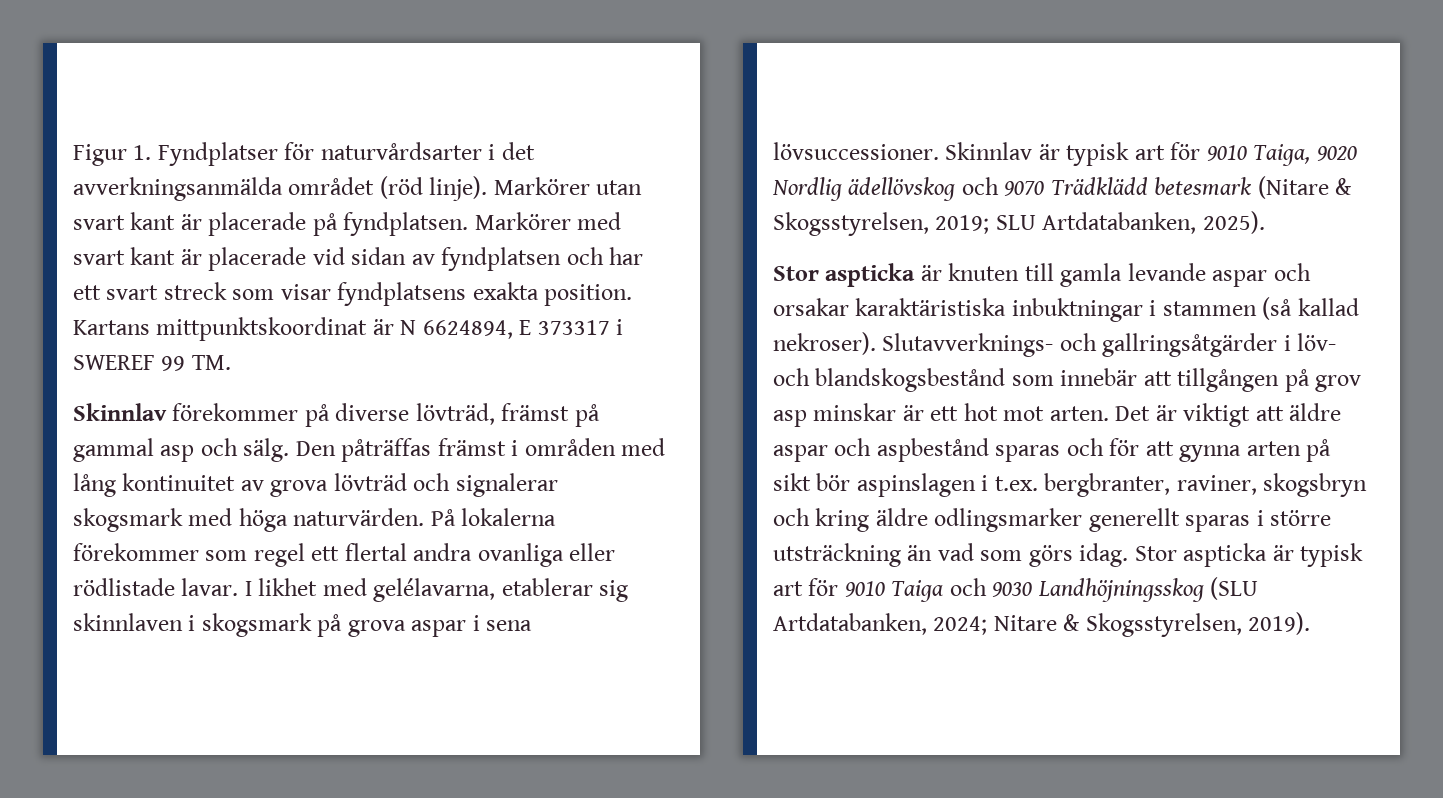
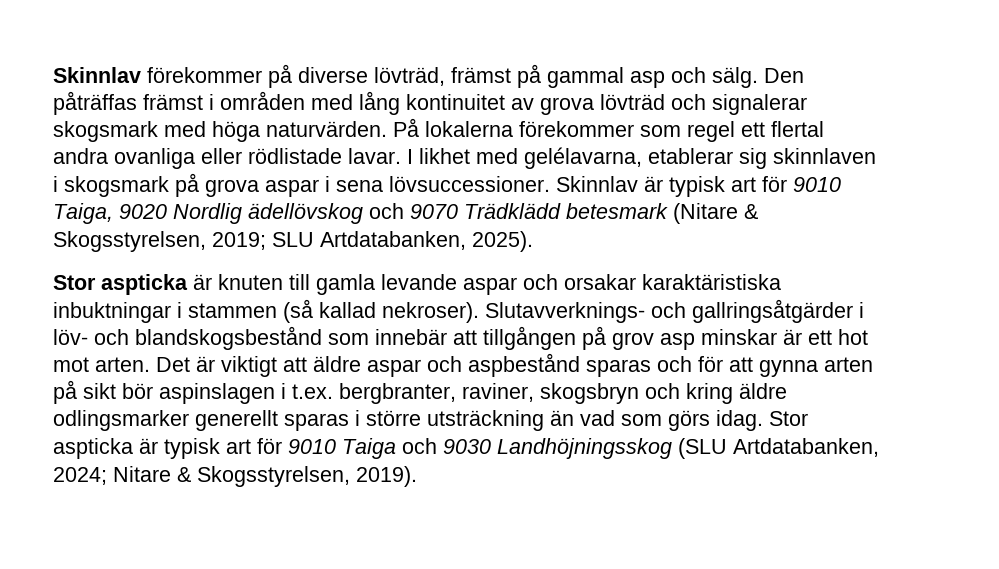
- Figur 1. Fyndplatser för naturvårdsarter i det avverkningsanmälda området (röd linje). Markörer utan svart kant är placerade på fyndplatsen. Markörer med svart kant är placerade vid sidan av fyndplatsen och har ett svart streck som visar fyndplatsens exakta position. Kartans mittpunktskoordinat är N 6624894, E 373317 i SWEREF 99 TM.

